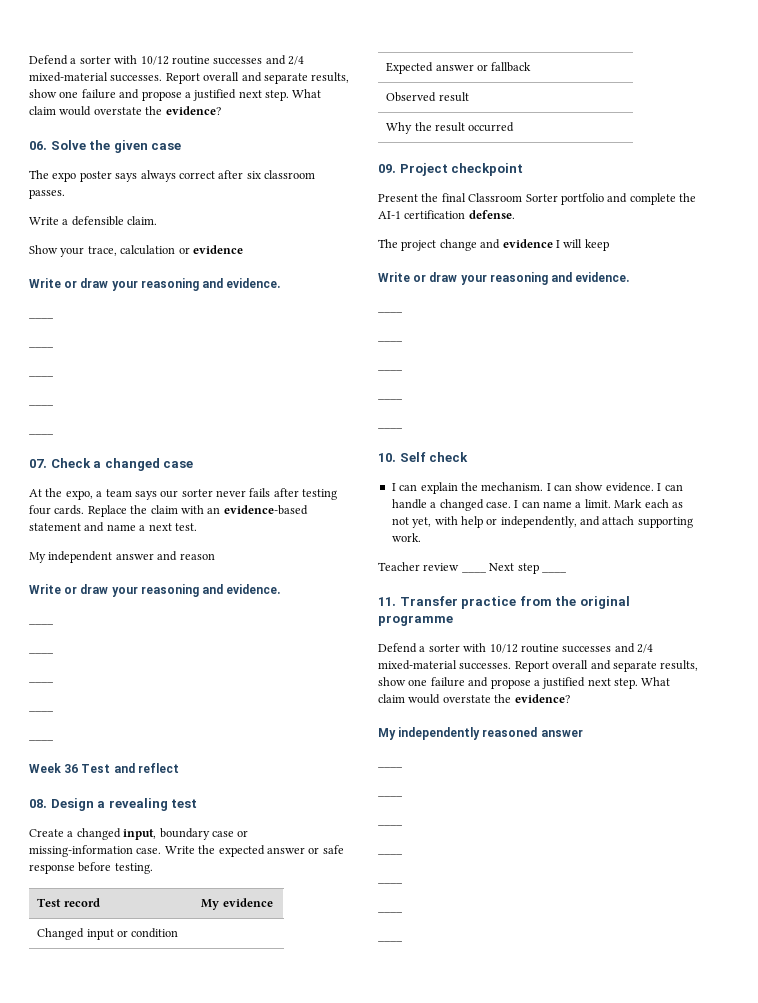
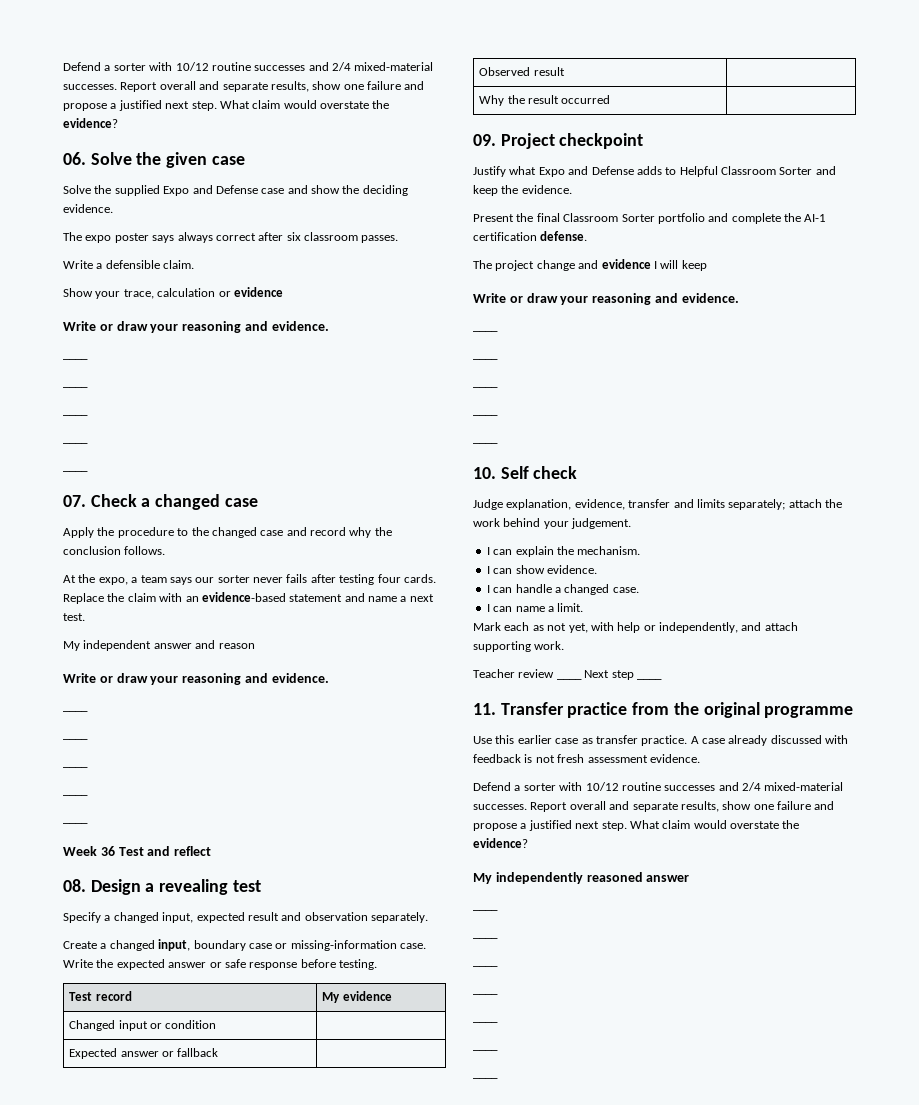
+ Solve the supplied Expo and Defense case and show the deciding evidence.
+ Apply the procedure to the changed case and record why the conclusion follows.
+ Specify a changed input, expected result and observation separately.
+ Justify what Expo and Defense adds to Helpful Classroom Sorter and keep the evidence.
+ Judge explanation, evidence, transfer and limits separately; attach the work behind your judgement.
- I can explain the mechanism. I can show evidence. I can handle a changed case. I can name a limit. Mark each as not yet, with help or independently, and attach supporting work.
+ I can explain the mechanism.
+ I can show evidence.
+ I can handle a changed case.
+ I can name a limit.
+ Mark each as not yet, with help or independently, and attach supporting work.
+ Use this earlier case as transfer practice. A case already discussed with feedback is not fresh assessment evidence.

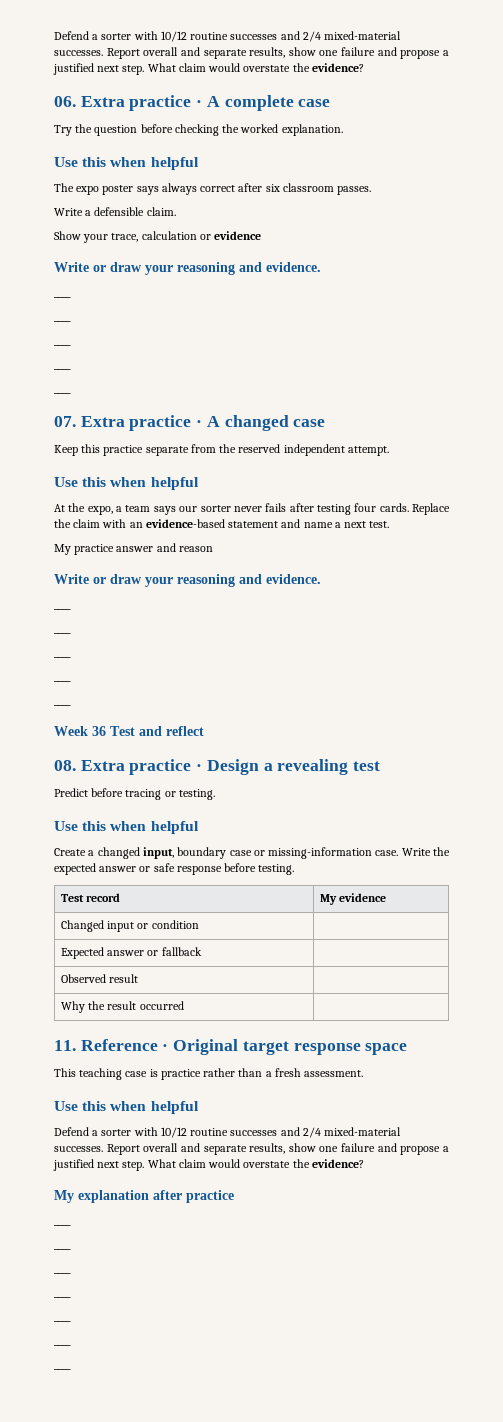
- 06. Solve the given case
- Solve the supplied Expo and Defense case and show the deciding evidence.
+ 06. Extra practice · A complete case
+ Try the question before checking the worked explanation.
+ Use this when helpful
- 07. Check a changed case
- Apply the procedure to the changed case and record why the conclusion follows.
+ 07. Extra practice · A changed case
+ Keep this practice separate from the reserved independent attempt.
+ Use this when helpful
- My independent answer and reason
+ My practice answer and reason
- 08. Design a revealing test
+ 08. Extra practice · Design a revealing test
- Specify a changed input, expected result and observation separately.
+ Predict before tracing or testing.
+ Use this when helpful
- 09. Project checkpoint
- Justify what Expo and Defense adds to Helpful Classroom Sorter and keep the evidence.
- Present the final Classroom Sorter portfolio and complete the AI-1 certification defense.
- The project change and evidence I will keep
- Write or draw your reasoning and evidence.
- ____
- ____
- ____
- ____
- ____
- 10. Self check
- Judge explanation, evidence, transfer and limits separately; attach the work behind your judgement.
- I can explain the mechanism.
- I can show evidence.
- I can handle a changed case.
- I can name a limit.
- Mark each as not yet, with help or independently, and attach supporting work.
- Teacher review ____ Next step ____
- 11. Transfer practice from the original programme
- Use this earlier case as transfer practice. A case already discussed with feedback is not fresh assessment evidence.
+ 11. Reference · Original target response space
+ This teaching case is practice rather than a fresh assessment.
+ Use this when helpful
- My independently reasoned answer
+ My explanation after practice

